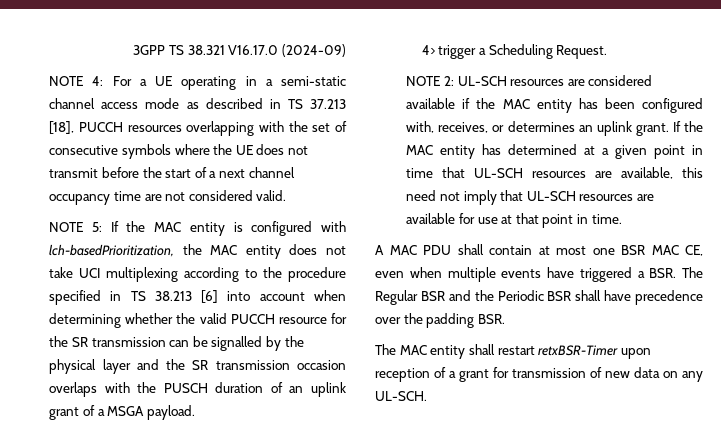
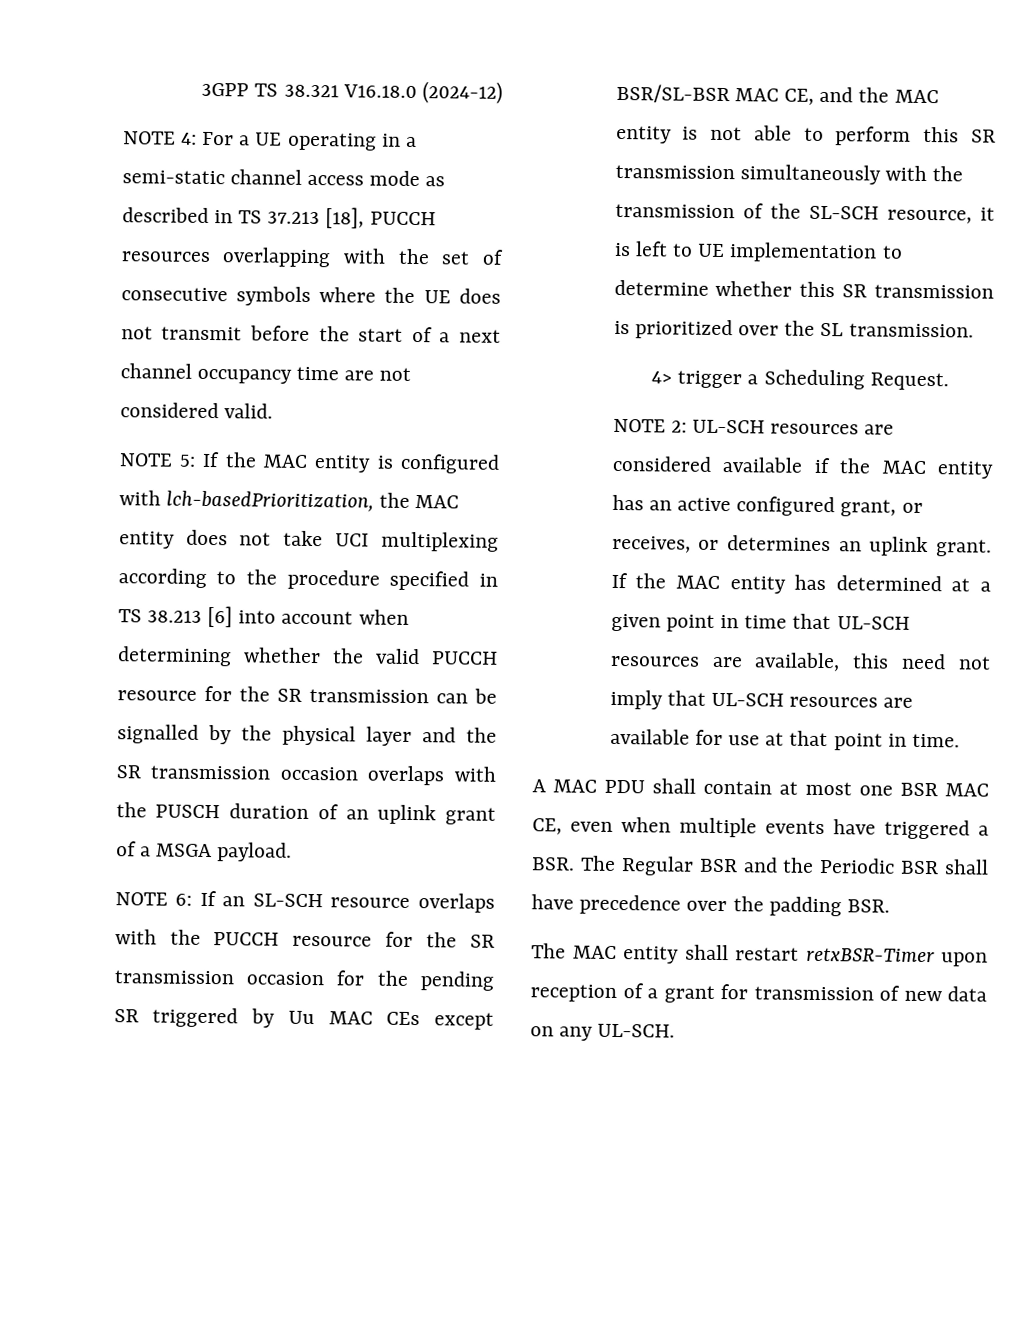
- 3GPP TS 38.321 V16.17.0 (2024-09)
+ 3GPP TS 38.321 V16.18.0 (2024-12)
+ NOTE 6: If an SL-SCH resource overlaps with the PUCCH resource for the SR transmission occasion for the pending SR triggered by Uu MAC CEs except BSR/SL-BSR MAC CE, and the MAC entity is not able to perform this SR transmission simultaneously with the transmission of the SL-SCH resource, it is left to UE implementation to determine whether this SR transmission is prioritized over the SL transmission.
- NOTE 2: UL-SCH resources are considered available if the MAC entity has been configured with, receives, or determines an uplink grant.
+ NOTE 2: UL-SCH resources are considered available if the MAC entity has an active configured grant, or receives, or determines an uplink grant.

